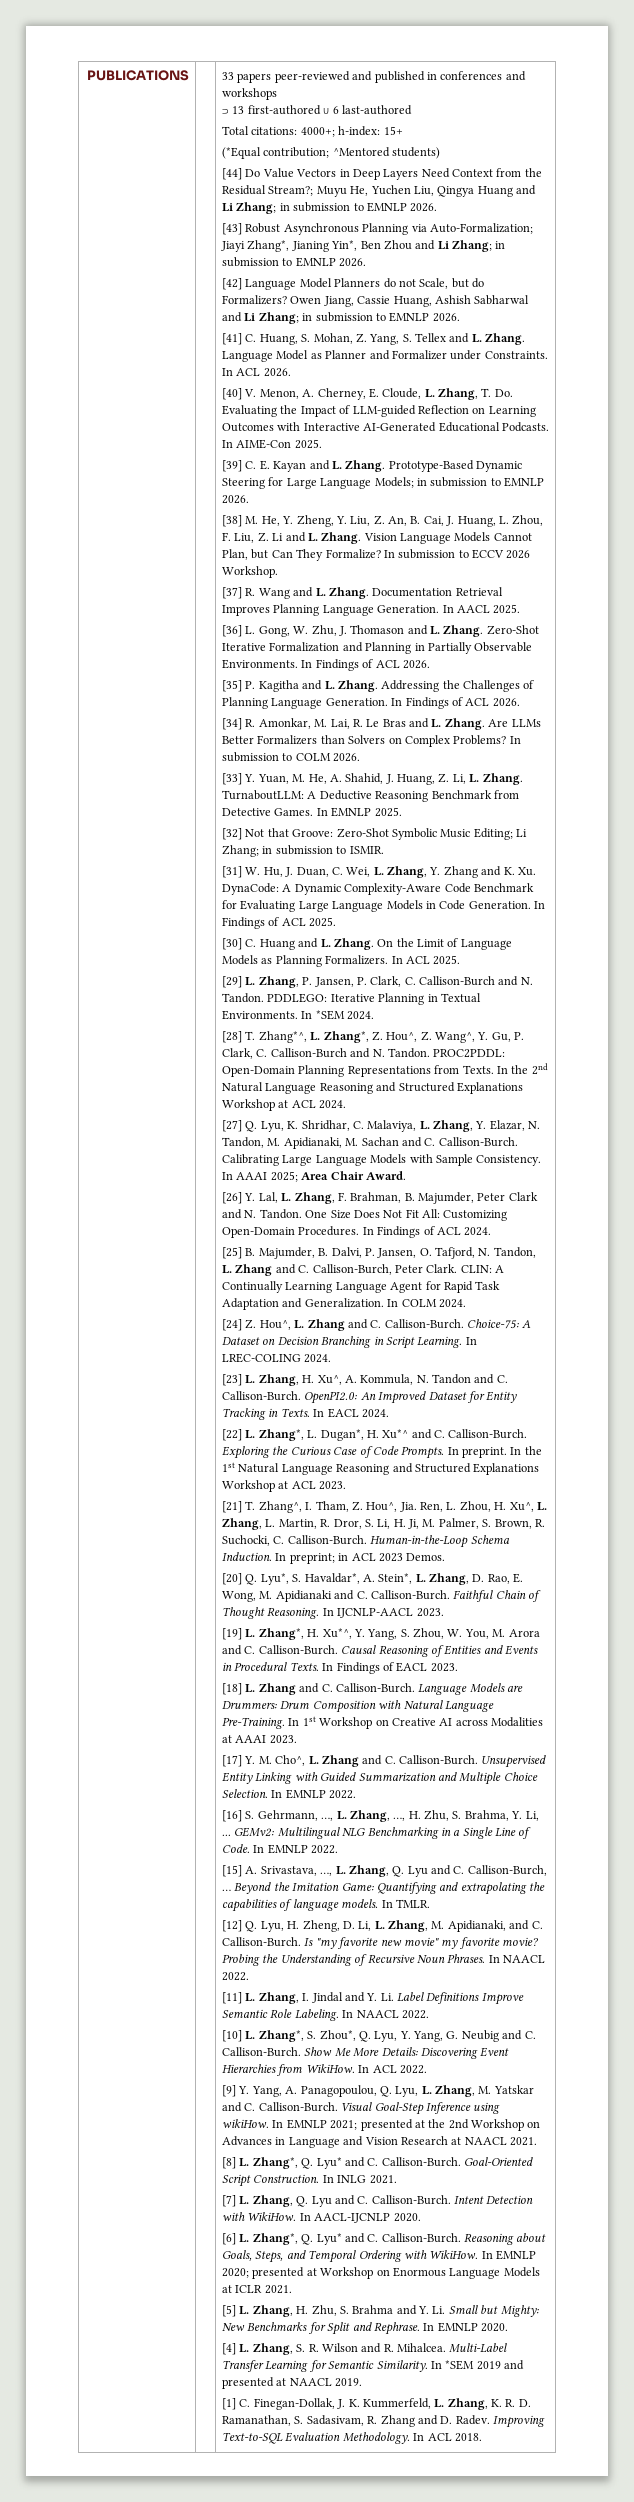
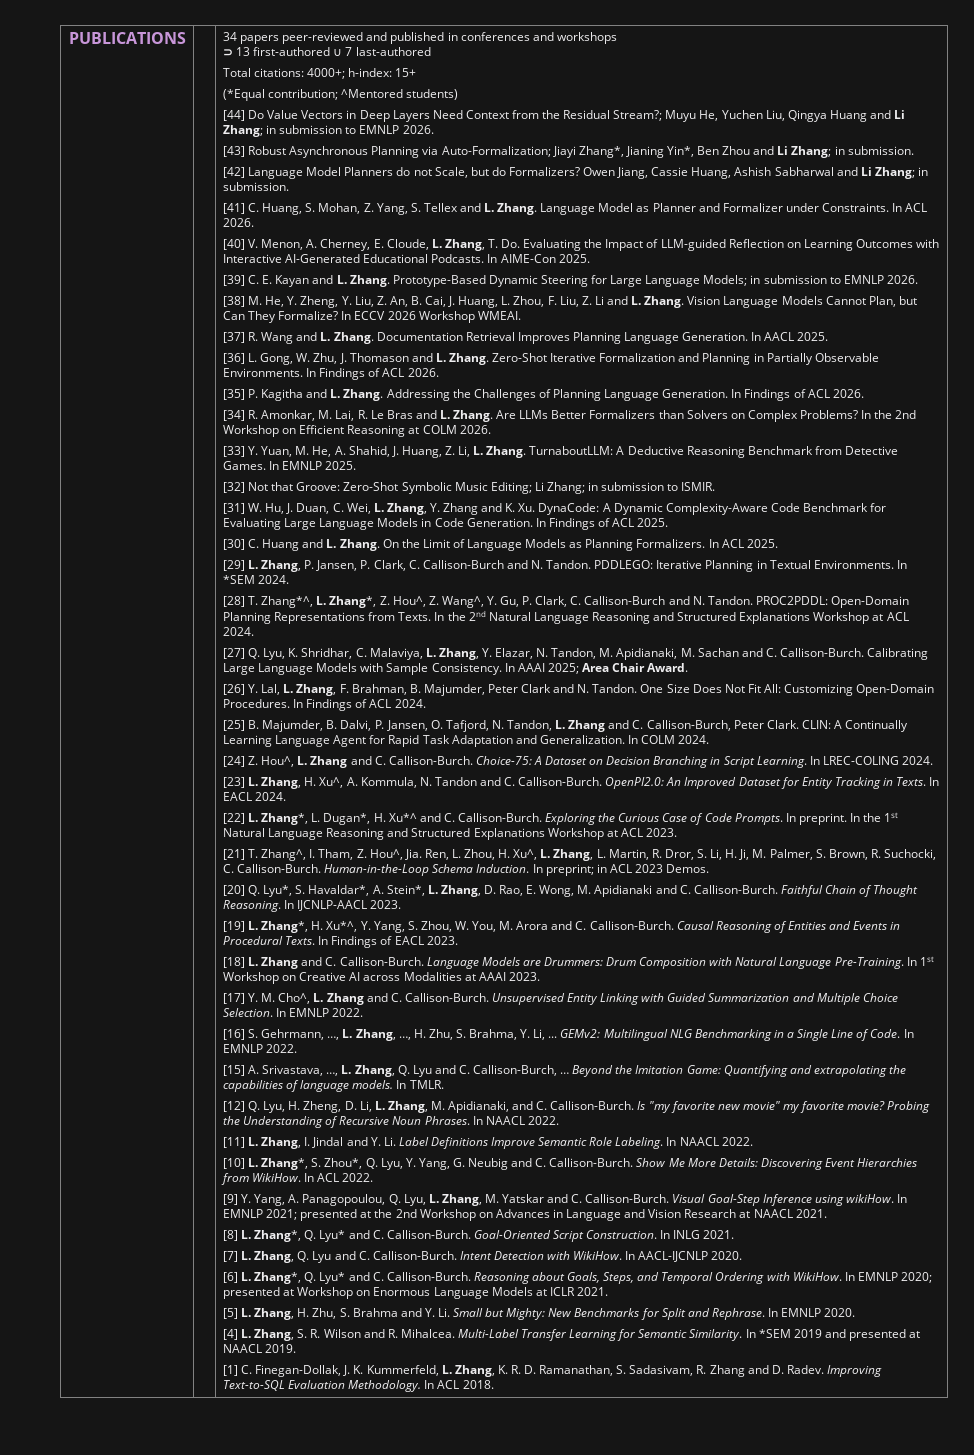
- 33 papers peer-reviewed and published in conferences and workshops
+ 34 papers peer-reviewed and published in conferences and workshops
- ⊃ 13 first-authored ∪ 6 last-authored
+ ⊃ 13 first-authored ∪ 7 last-authored
- [43] Robust Asynchronous Planning via Auto-Formalization; Jiayi Zhang*, Jianing Yin*, Ben Zhou and Li Zhang; in submission to EMNLP 2026.
+ [43] Robust Asynchronous Planning via Auto-Formalization; Jiayi Zhang*, Jianing Yin*, Ben Zhou and Li Zhang; in submission.
- Owen Jiang, Cassie Huang, Ashish Sabharwal and Li Zhang; in submission to EMNLP 2026.
+ Owen Jiang, Cassie Huang, Ashish Sabharwal and Li Zhang; in submission.
- In submission to ECCV 2026 Workshop.
+ In ECCV 2026 Workshop WMEAI.
- In submission to COLM 2026.
+ In the 2nd Workshop on Efficient Reasoning at COLM 2026.

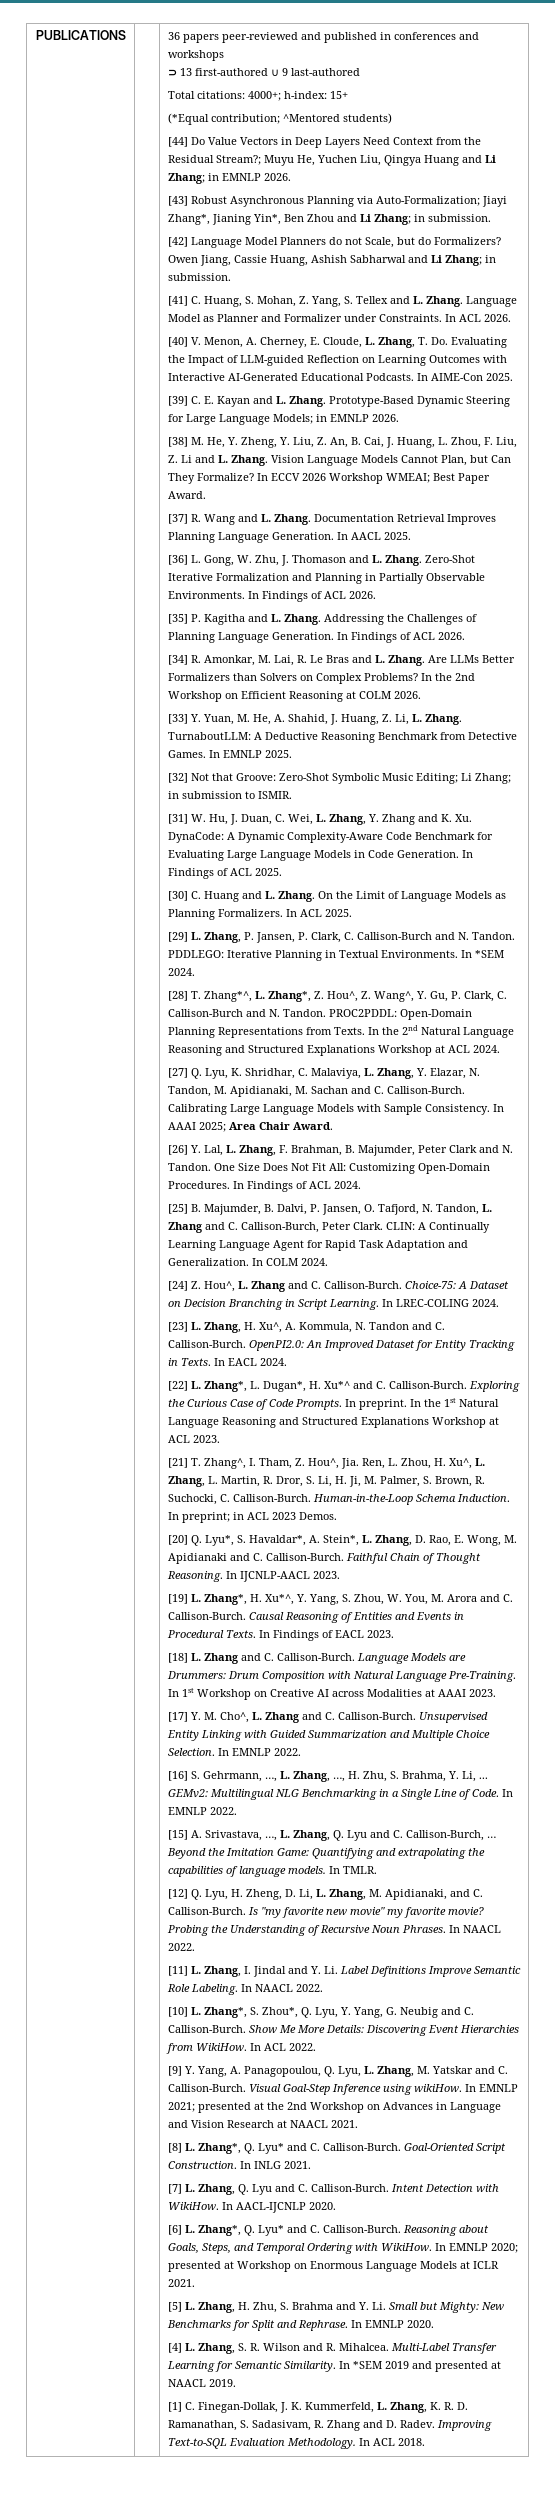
- 34 papers peer-reviewed and published in conferences and workshops
+ 36 papers peer-reviewed and published in conferences and workshops
- ⊃ 13 first-authored ∪ 7 last-authored
+ ⊃ 13 first-authored ∪ 9 last-authored
- [44] Do Value Vectors in Deep Layers Need Context from the Residual Stream?; Muyu He, Yuchen Liu, Qingya Huang and Li Zhang; in submission to EMNLP 2026.
+ [44] Do Value Vectors in Deep Layers Need Context from the Residual Stream?; Muyu He, Yuchen Liu, Qingya Huang and Li Zhang; in EMNLP 2026.
- Prototype-Based Dynamic Steering for Large Language Models; in submission to EMNLP 2026.
+ Prototype-Based Dynamic Steering for Large Language Models; in EMNLP 2026.
- In ECCV 2026 Workshop WMEAI.
+ In ECCV 2026 Workshop WMEAI; Best Paper Award.

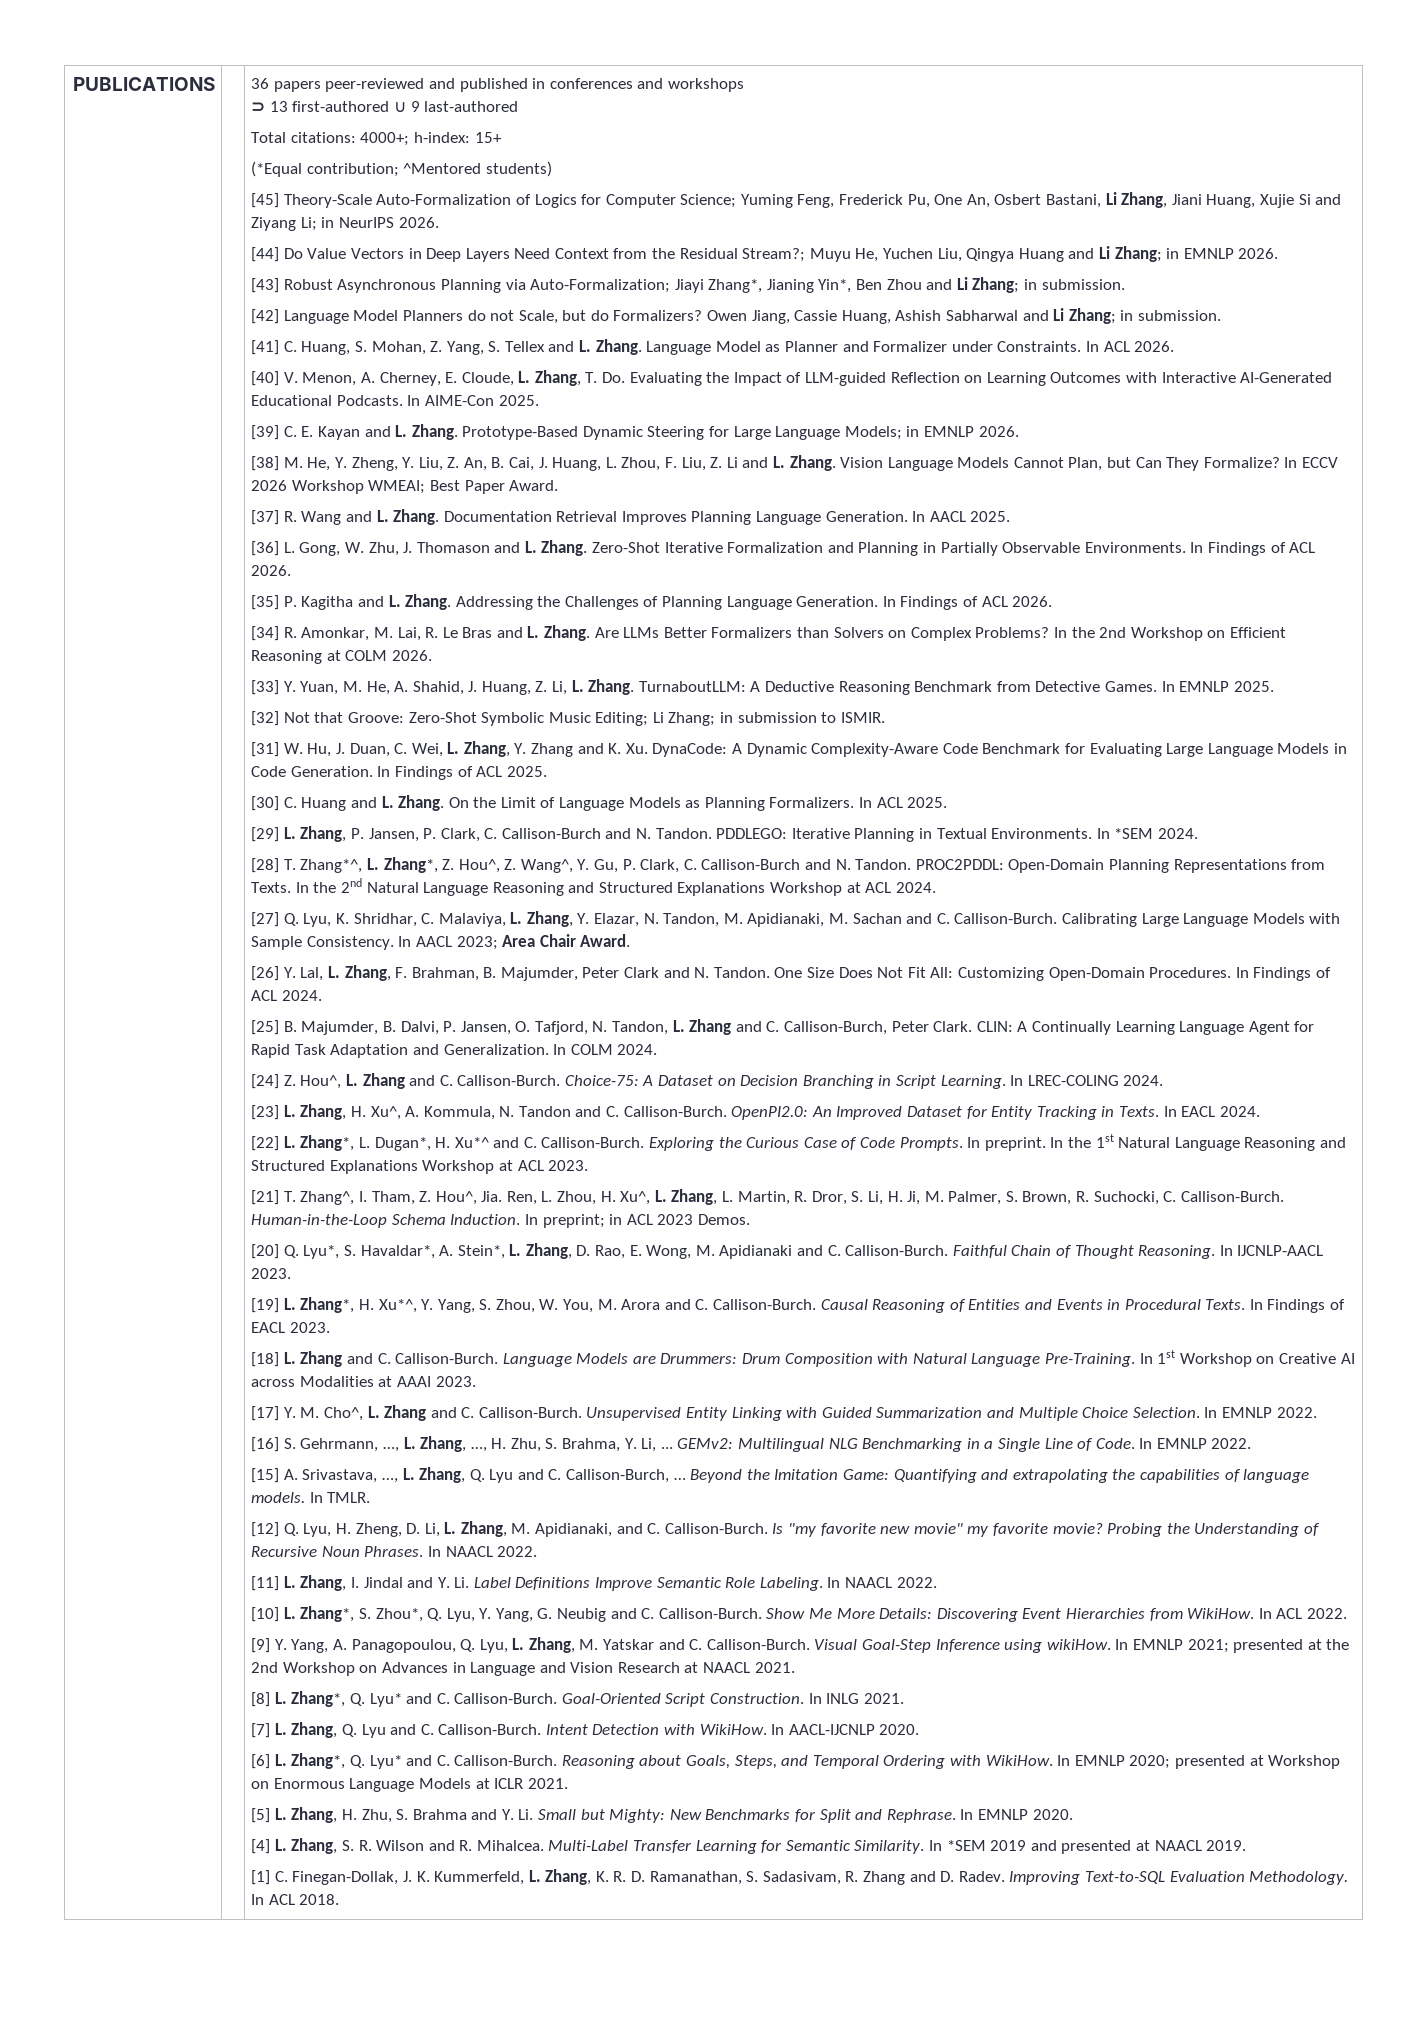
+ [45] Theory-Scale Auto-Formalization of Logics for Computer Science; Yuming Feng, Frederick Pu, One An, Osbert Bastani, Li Zhang, Jiani Huang, Xujie Si and Ziyang Li; in NeurIPS 2026.
- In AAAI 2025; Area Chair Award.
+ In AACL 2023; Area Chair Award.

